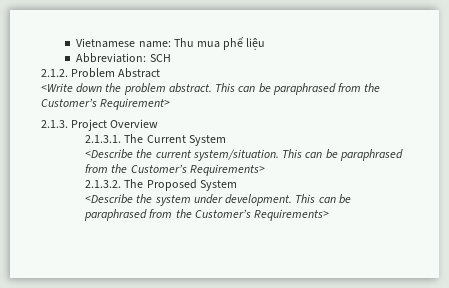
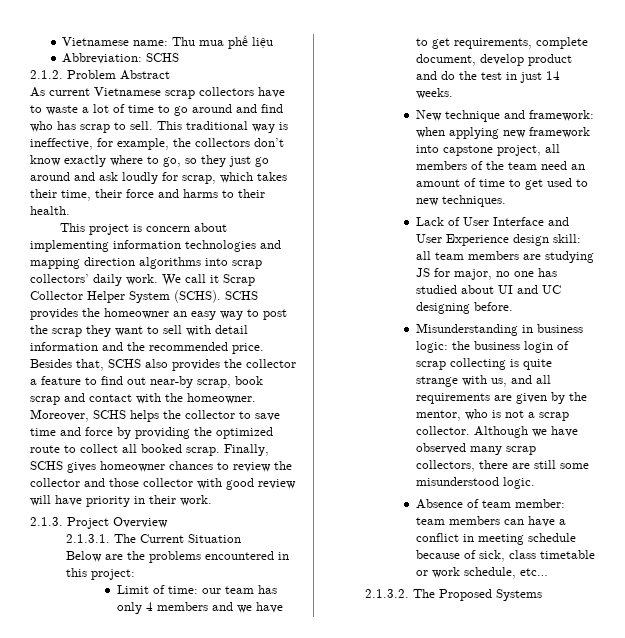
- Abbreviation: SCH
+ Abbreviation: SCHS
- <Write down the problem abstract. This can be paraphrased from the Customer’s Requirement>
+ As current Vietnamese scrap collectors have to waste a lot of time to go around and find who has scrap to sell. This traditional way is ineffective, for example, the collectors don’t know exactly where to go, so they just go around and ask loudly for scrap, which takes their time, their force and harms to their health.
+ This project is concern about implementing information technologies and mapping direction algorithms into scrap collectors’ daily work. We call it Scrap Collector Helper System (SCHS). SCHS provides the homeowner an easy way to post the scrap they want to sell with detail information and the recommended price. Besides that, SCHS also provides the collector a feature to find out near-by scrap, book scrap and contact with the homeowner. Moreover, SCHS helps the collector to save time and force by providing the optimized route to collect all booked scrap. Finally, SCHS gives homeowner chances to review the collector and those collector with good review will have priority in their work.
- 2.1.3.1. The Current System
- <Describe the current system/situation. This can be paraphrased from the Customer’s Requirements>
- 2.1.3.2. The Proposed System
- <Describe the system under development. This can be paraphrased from the Customer’s Requirements>
+ 2.1.3.1. The Current Situation
+ Below are the problems encountered in this project:
+ Limit of time: our team has only 4 members and we have to get requirements, complete document, develop product and do the test in just 14 weeks.
+ New technique and framework: when applying new framework into capstone project, all members of the team need an amount of time to get used to new techniques.
+ Lack of User Interface and User Experience design skill: all team members are studying JS for major, no one has studied about UI and UC designing before.
+ Misunderstanding in business logic: the business login of scrap collecting is quite strange with us, and all requirements are given by the mentor, who is not a scrap collector. Although we have observed many scrap collectors, there are still some misunderstood logic.
+ Absence of team member: team members can have a conflict in meeting schedule because of sick, class timetable or work schedule, etc…
+ 2.1.3.2. The Proposed Systems

